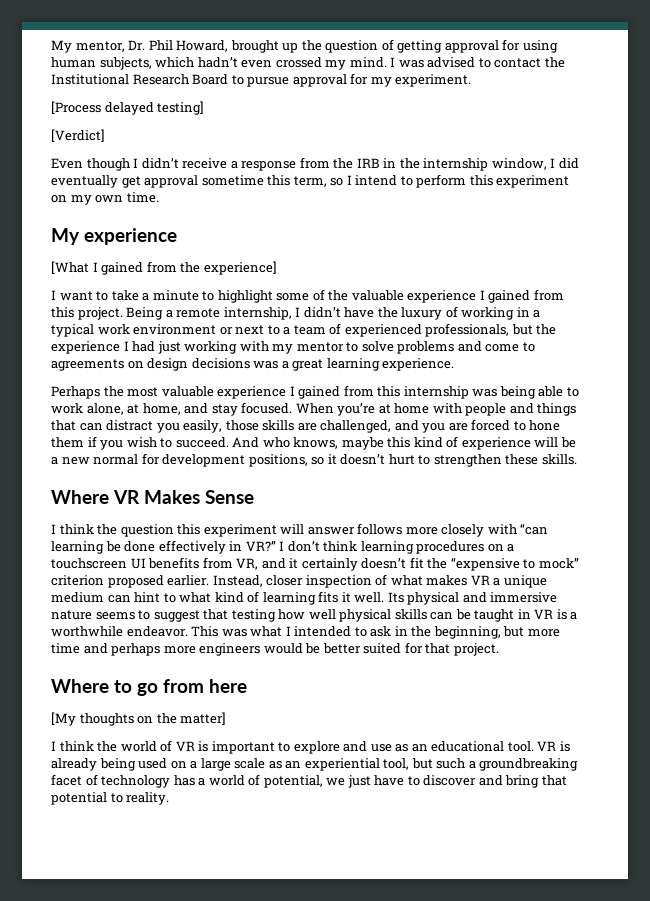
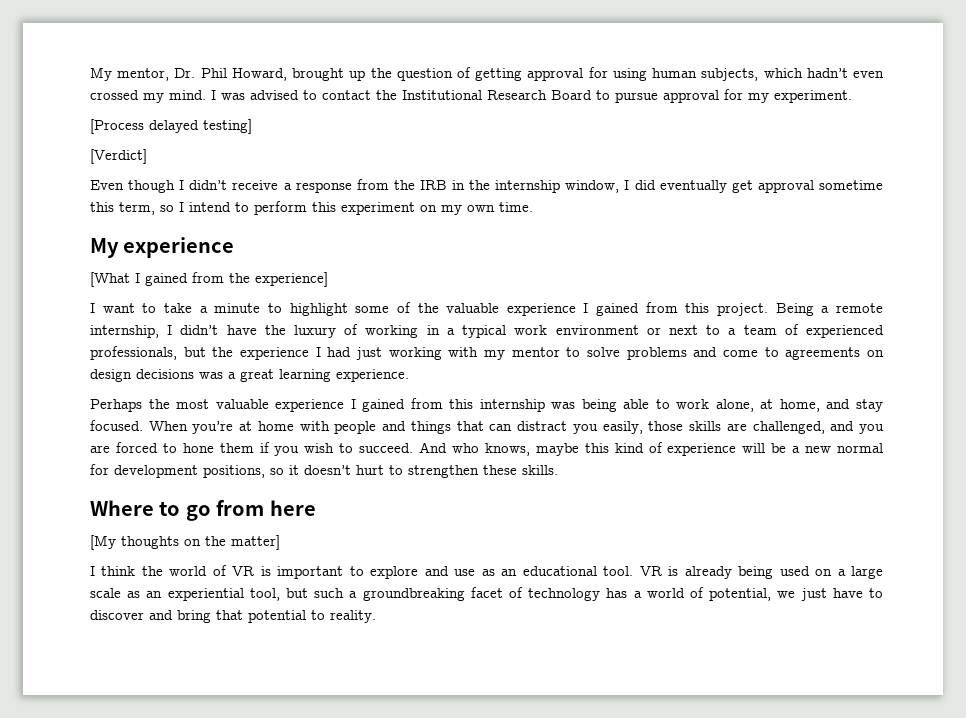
- Where VR Makes Sense
- I think the question this experiment will answer follows more closely with “can learning be done effectively in VR?” I don’t think learning procedures on a touchscreen UI benefits from VR, and it certainly doesn’t fit the “expensive to mock” criterion proposed earlier. Instead, closer inspection of what makes VR a unique medium can hint to what kind of learning fits it well. Its physical and immersive nature seems to suggest that testing how well physical skills can be taught in VR is a worthwhile endeavor. This was what I intended to ask in the beginning, but more time and perhaps more engineers would be better suited for that project.

